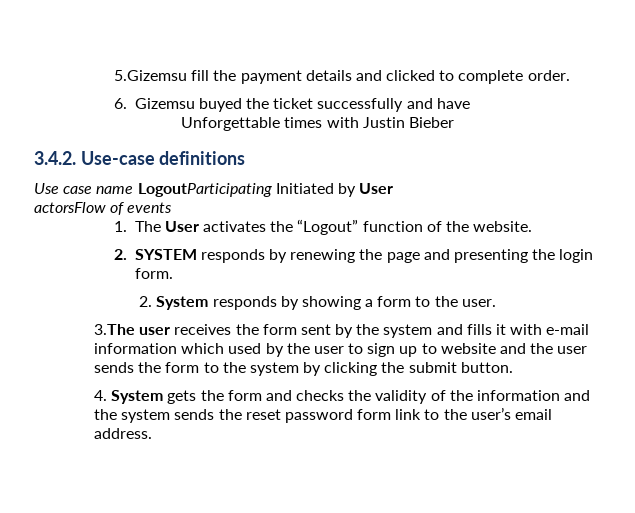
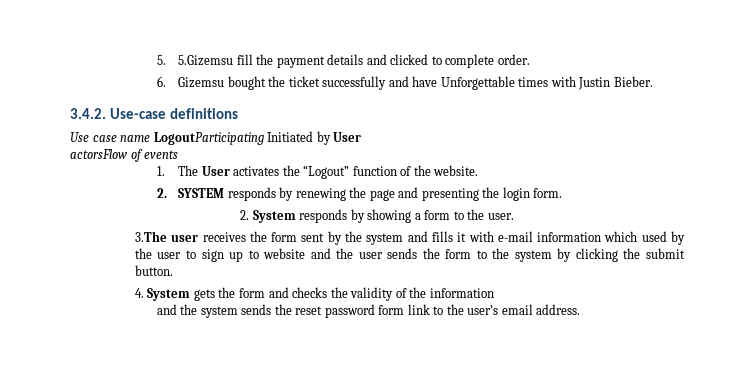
- 5.Gizemsu fill the payment details and clicked to complete order.
+ 5. 5.Gizemsu fill the payment details and clicked to complete order.
- 6. Gizemsu buyed the ticket successfully and have
- Unforgettable times with Justin Bieber
+ 6. Gizemsu bought the ticket successfully and have Unforgettable times with Justin Bieber.
- 4. System gets the form and checks the validity of the information and the system sends the reset password form link to the user’s email address.
+ 4. System gets the form and checks the validity of the information
+ and the system sends the reset password form link to the user’s email address.

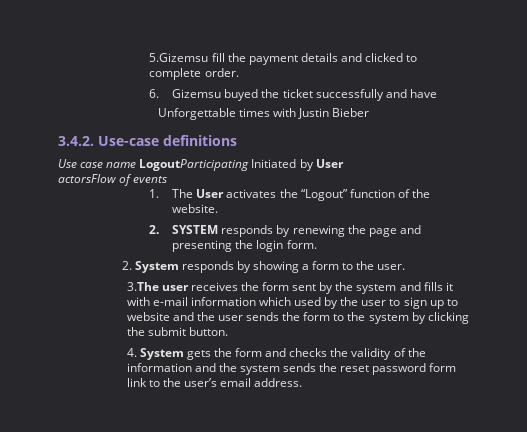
- 5. 5.Gizemsu fill the payment details and clicked to complete order.
+ 5.Gizemsu fill the payment details and clicked to complete order.
- 6. Gizemsu bought the ticket successfully and have Unforgettable times with Justin Bieber.
+ 6. Gizemsu buyed the ticket successfully and have
+ Unforgettable times with Justin Bieber
- 4. System gets the form and checks the validity of the information
- and the system sends the reset password form link to the user’s email address.
+ 4. System gets the form and checks the validity of the information and the system sends the reset password form link to the user’s email address.

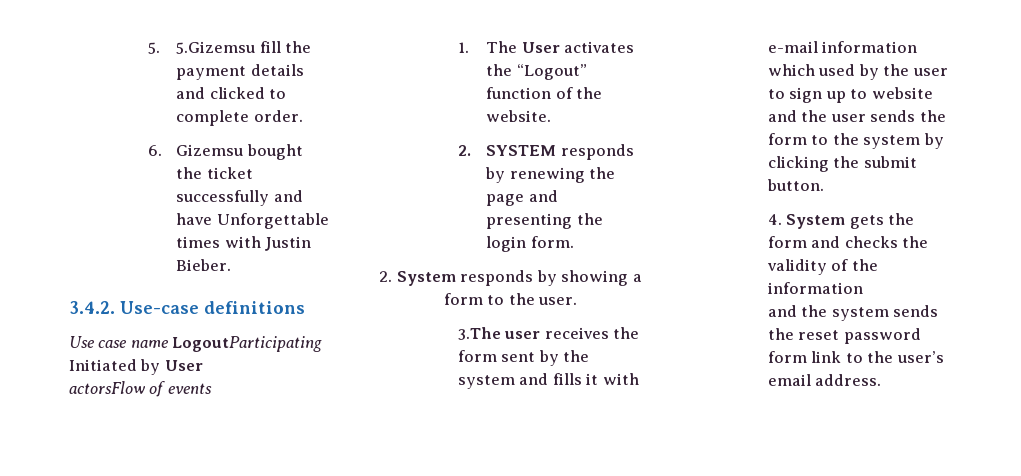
- 5.Gizemsu fill the payment details and clicked to complete order.
+ 5. 5.Gizemsu fill the payment details and clicked to complete order.
- 6. Gizemsu buyed the ticket successfully and have
- Unforgettable times with Justin Bieber
+ 6. Gizemsu bought the ticket successfully and have Unforgettable times with Justin Bieber.
- 4. System gets the form and checks the validity of the information and the system sends the reset password form link to the user’s email address.
+ 4. System gets the form and checks the validity of the information
+ and the system sends the reset password form link to the user’s email address.

